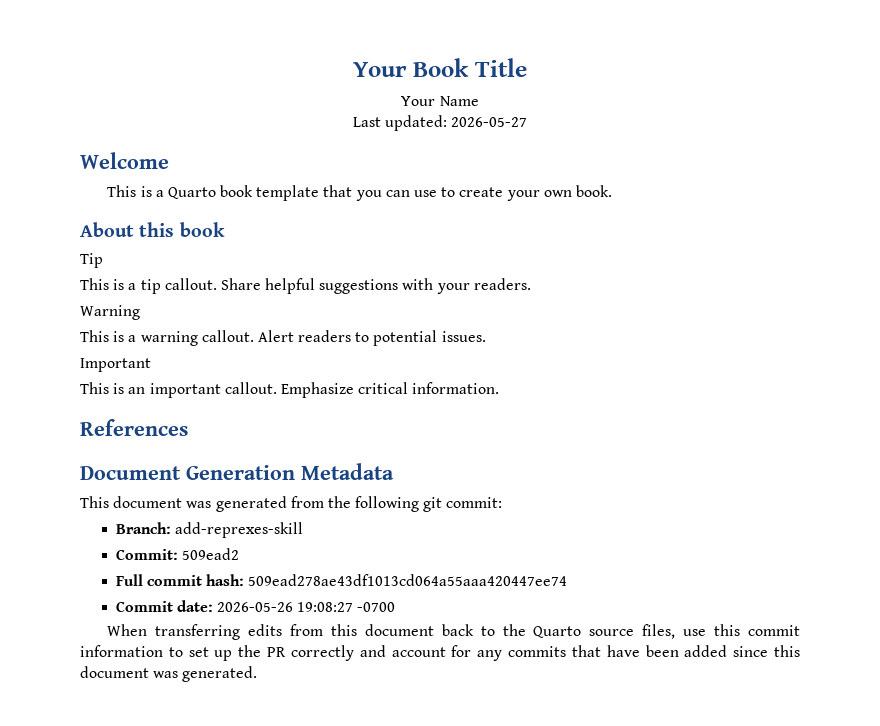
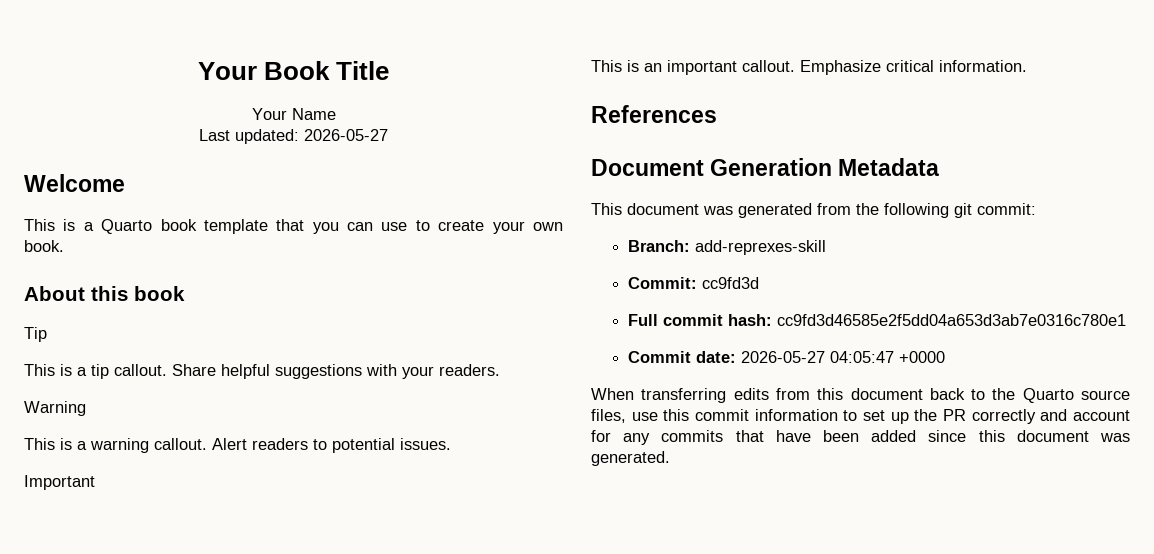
- Commit: 509ead2
+ Commit: cc9fd3d
- Full commit hash: 509ead278ae43df1013cd064a55aaa420447ee74
+ Full commit hash: cc9fd3d46585e2f5dd04a653d3ab7e0316c780e1
- Commit date: 2026-05-26 19:08:27 -0700
+ Commit date: 2026-05-27 04:05:47 +0000

